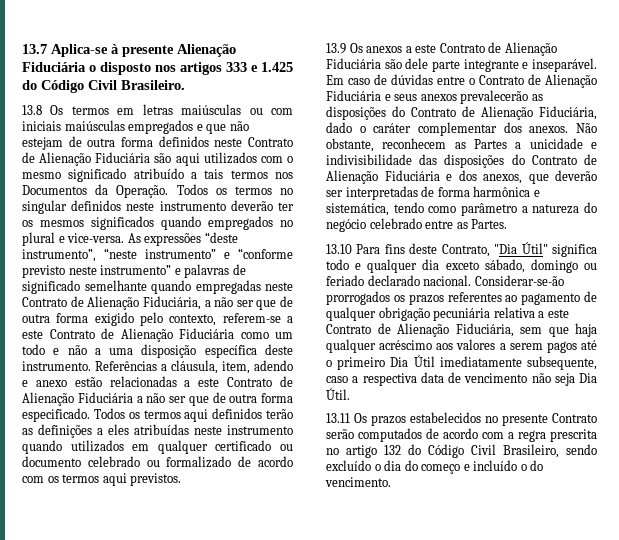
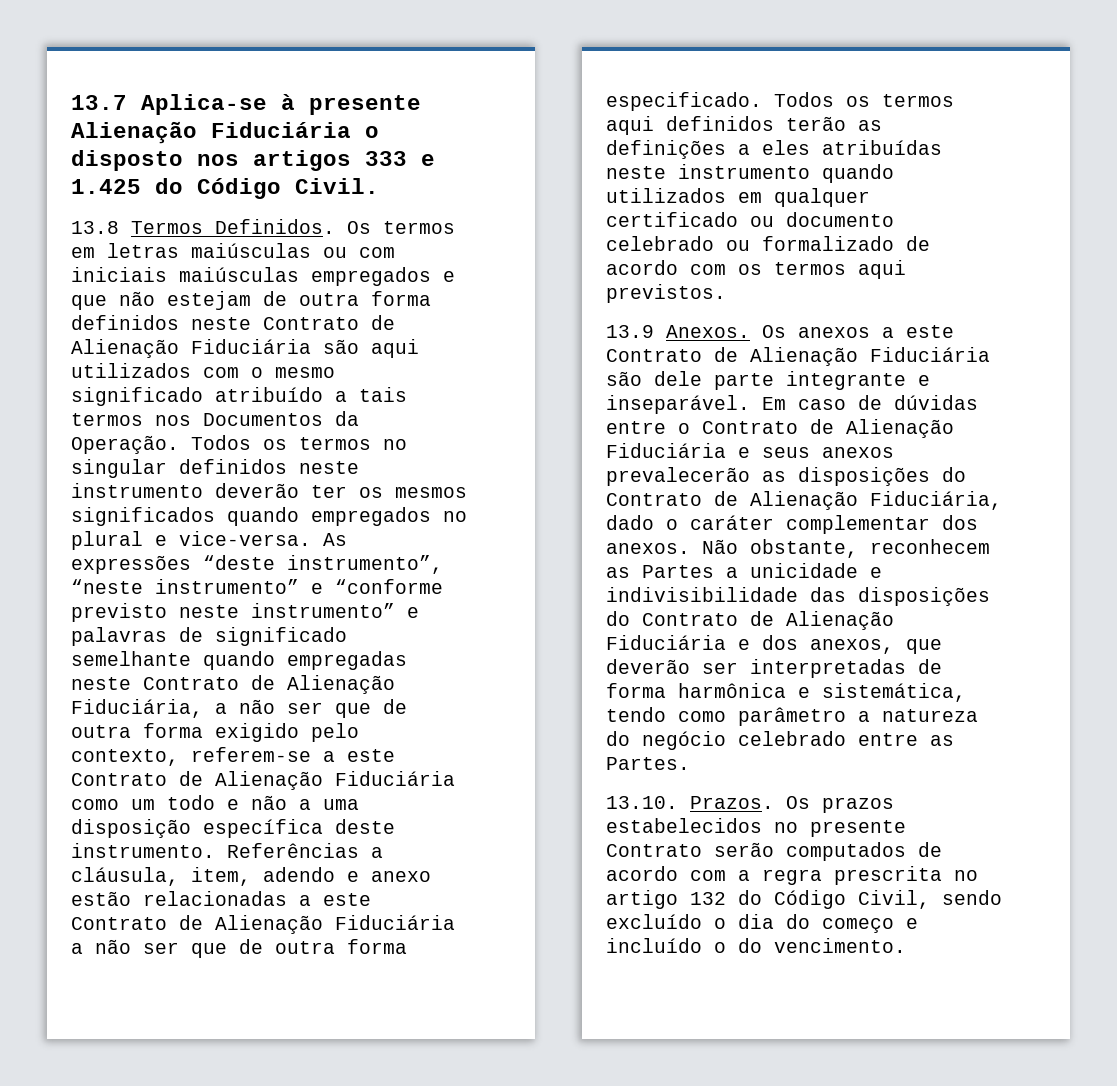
- 13.7 Aplica-se à presente Alienação Fiduciária o disposto nos artigos 333 e 1.425 do Código Civil Brasileiro.
+ 13.7 Aplica-se à presente Alienação Fiduciária o disposto nos artigos 333 e 1.425 do Código Civil.
- 13.8 Os termos em letras maiúsculas ou com iniciais maiúsculas empregados e que não estejam de outra forma definidos neste Contrato de Alienação Fiduciária são aqui utilizados com o mesmo significado atribuído a tais termos nos Documentos da Operação.
+ 13.8 Termos Definidos. Os termos em letras maiúsculas ou com iniciais maiúsculas empregados e que não estejam de outra forma definidos neste Contrato de Alienação Fiduciária são aqui utilizados com o mesmo significado atribuído a tais termos nos Documentos da Operação.
- 13.9 Os anexos a este Contrato de Alienação Fiduciária são dele parte integrante e inseparável.
+ 13.9 Anexos. Os anexos a este Contrato de Alienação Fiduciária são dele parte integrante e inseparável.
- 13.10 Para fins deste Contrato, "Dia Útil" significa todo e qualquer dia exceto sábado, domingo ou feriado declarado nacional. Considerar-se-ão prorrogados os prazos referentes ao pagamento de qualquer obrigação pecuniária relativa a este Contrato de Alienação Fiduciária, sem que haja qualquer acréscimo aos valores a serem pagos até o primeiro Dia Útil imediatamente subsequente, caso a respectiva data de vencimento não seja Dia Útil.
- 13.11 Os prazos estabelecidos no presente Contrato serão computados de acordo com a regra prescrita no artigo 132 do Código Civil Brasileiro, sendo excluído o dia do começo e incluído o do vencimento.
+ 13.10. Prazos. Os prazos estabelecidos no presente Contrato serão computados de acordo com a regra prescrita no artigo 132 do Código Civil, sendo excluído o dia do começo e incluído o do vencimento.

